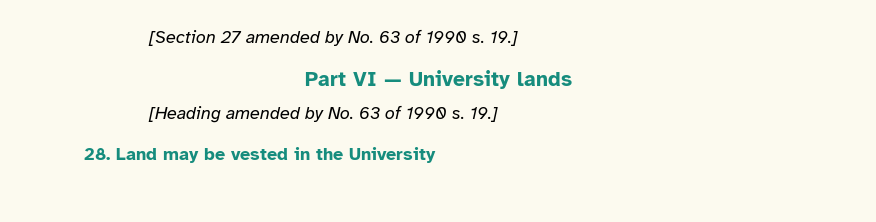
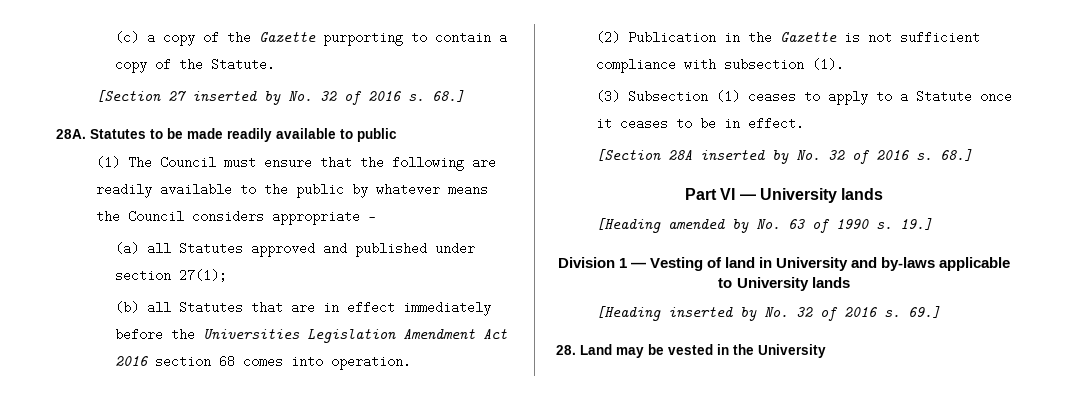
+ (c) a copy of the Gazette purporting to contain a copy of the Statute.
- [Section 27 amended by No. 63 of 1990 s. 19.]
+ [Section 27 inserted by No. 32 of 2016 s. 68.]
+ 28A. Statutes to be made readily available to public
+ (1) The Council must ensure that the following are readily available to the public by whatever means the Council considers appropriate —
+ (a) all Statutes approved and published under section 27(1);
+ (b) all Statutes that are in effect immediately before the Universities Legislation Amendment Act 2016 section 68 comes into operation.
+ (2) Publication in the Gazette is not sufficient compliance with subsection (1).
+ (3) Subsection (1) ceases to apply to a Statute once it ceases to be in effect.
+ [Section 28A inserted by No. 32 of 2016 s. 68.]
+ Division 1 — Vesting of land in University and by-laws applicable to University lands
+ [Heading inserted by No. 32 of 2016 s. 69.]

